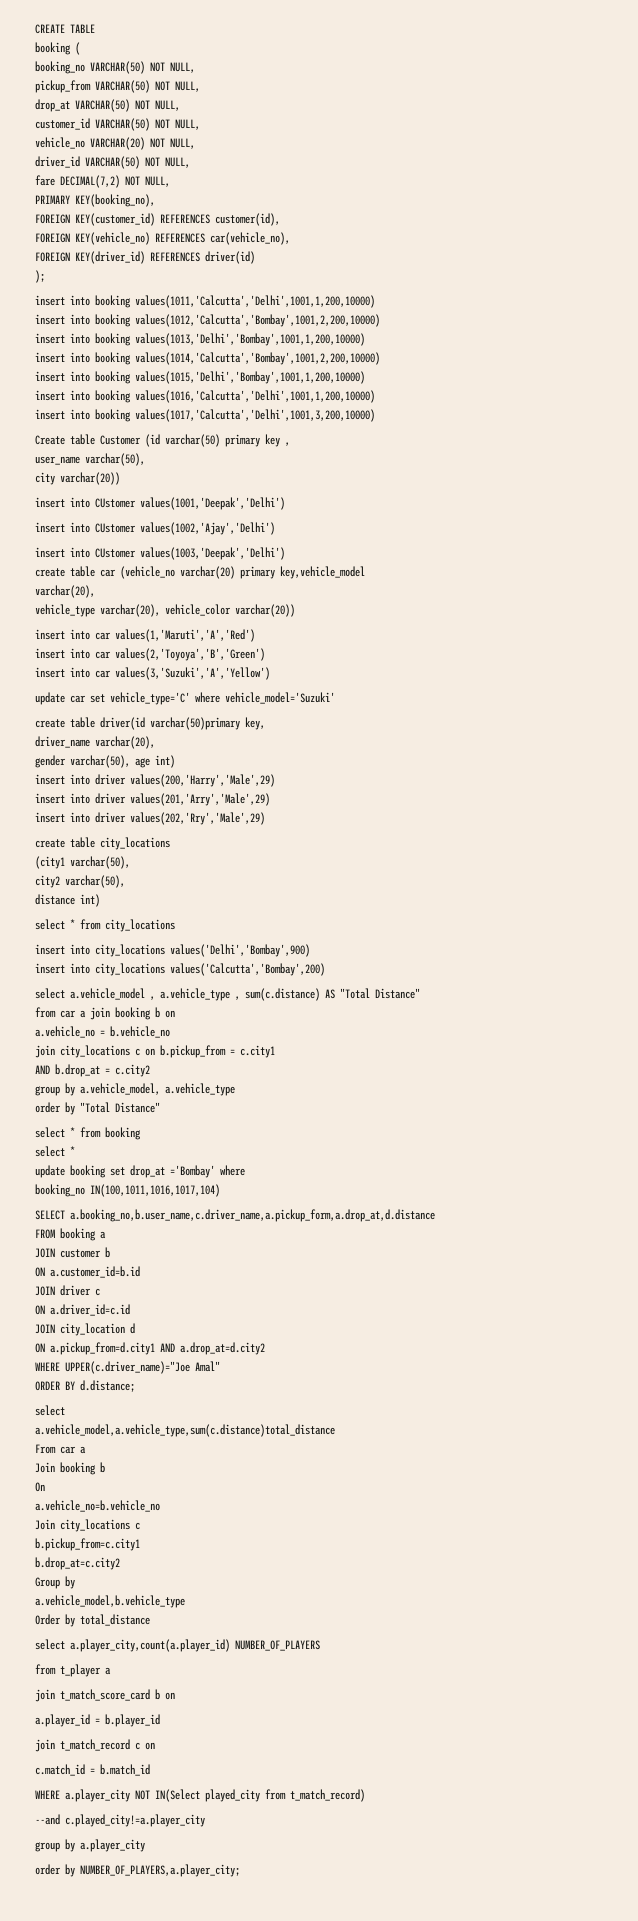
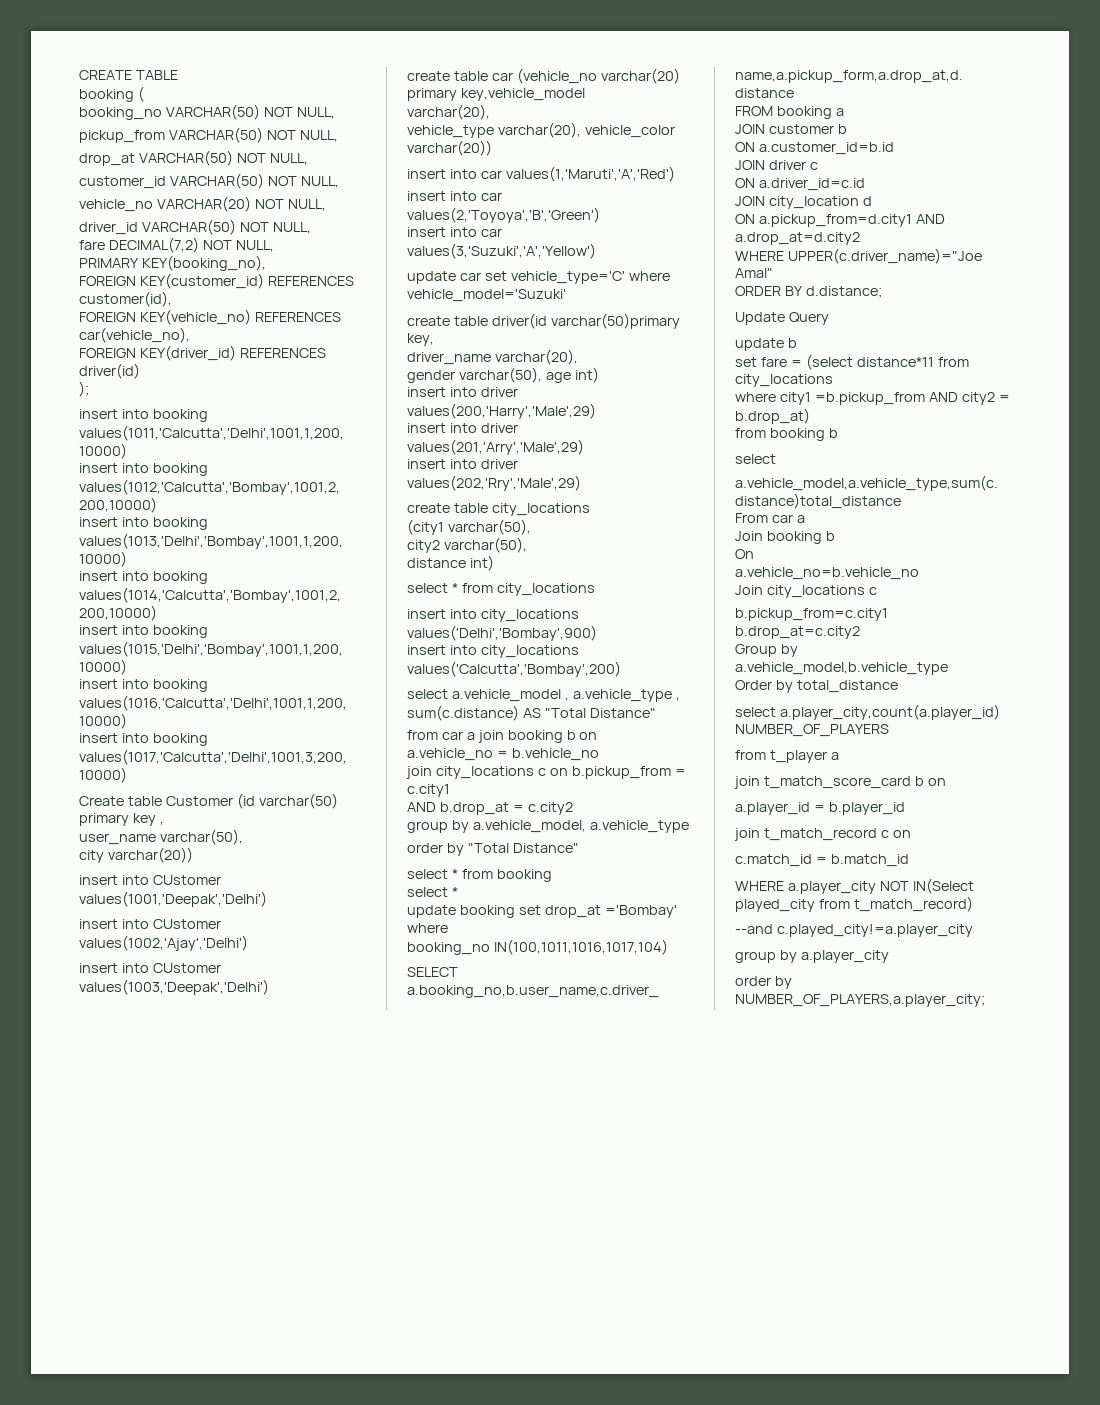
+ Update Query
+ update b
+ set fare = (select distance*11 from city_locations
+ where city1 =b.pickup_from AND city2 = b.drop_at)
+ from booking b

